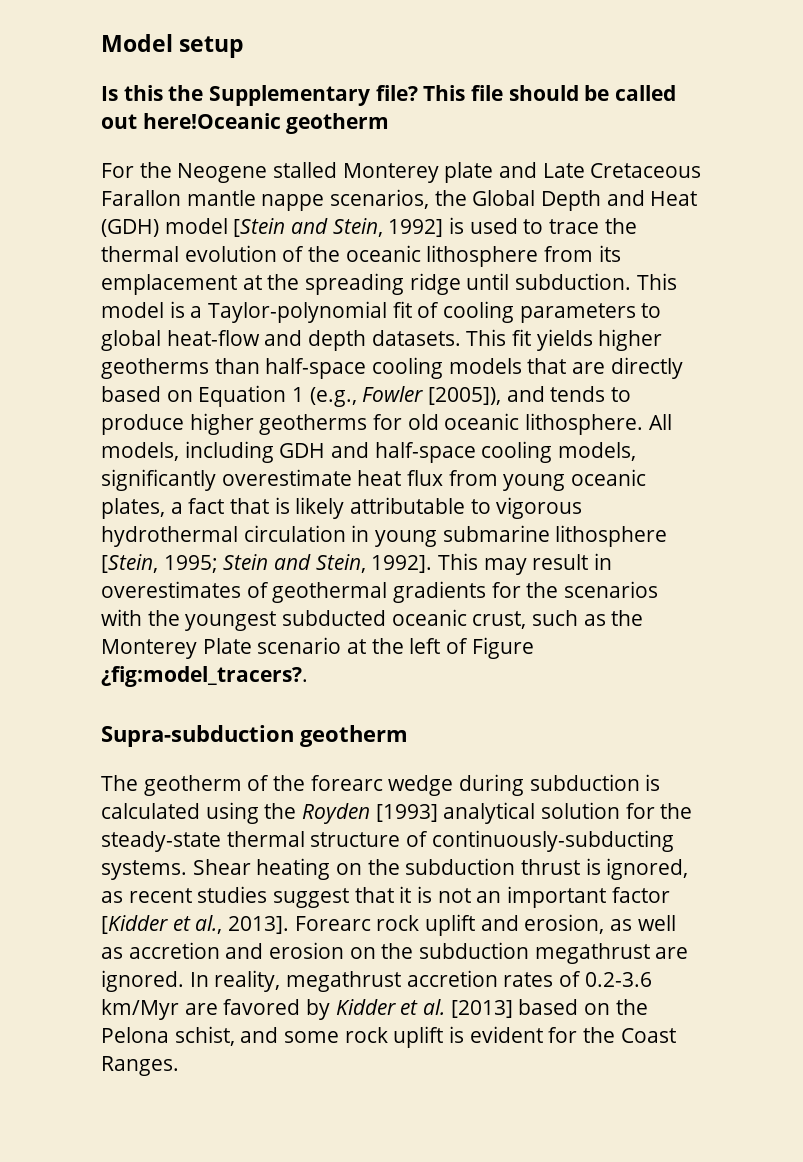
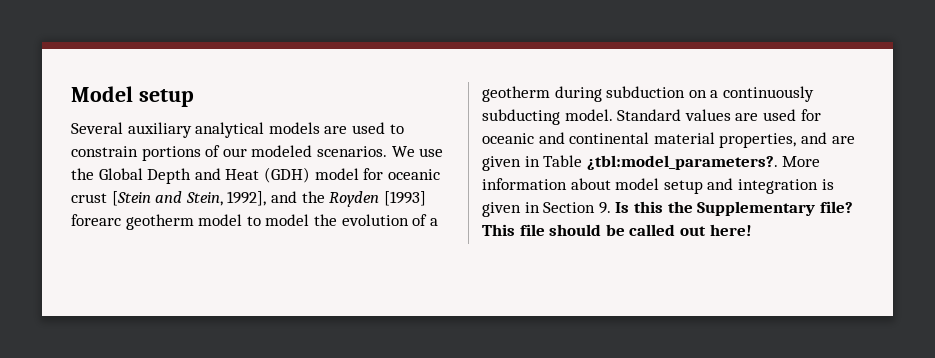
- Is this the Supplementary file?
+ Several auxiliary analytical models are used to constrain portions of our modeled scenarios. We use the Global Depth and Heat (GDH) model for oceanic crust [Stein and Stein, 1992], and the Royden [1993] forearc geotherm model to model the evolution of a geotherm during subduction on a continuously subducting model. Standard values are used for oceanic and continental material properties, and are given in Table ¿tbl:model_parameters?. More information about model setup and integration is given in Section 9. Is this the Supplementary file?
- This file should be called out here!Oceanic geotherm
- For the Neogene stalled Monterey plate and Late Cretaceous Farallon mantle nappe scenarios, the Global Depth and Heat (GDH) model [Stein and Stein, 1992] is used to trace the thermal evolution of the oceanic lithosphere from its emplacement at the spreading ridge until subduction. This model is a Taylor-polynomial fit of cooling parameters to global heat-flow and depth datasets. This fit yields higher geotherms than half-space cooling models that are directly based on Equation 1 (e.g., Fowler [2005]), and tends to produce higher geotherms for old oceanic lithosphere. All models, including GDH and half-space cooling models, significantly overestimate heat flux from young oceanic plates, a fact that is likely attributable to vigorous hydrothermal circulation in young submarine lithosphere [Stein, 1995; Stein and Stein, 1992]. This may result in overestimates of geothermal gradients for the scenarios with the youngest subducted oceanic crust, such as the Monterey Plate scenario at the left of Figure ¿fig:model_tracers?.
- Supra-subduction geotherm
- The geotherm of the forearc wedge during subduction is calculated using the Royden [1993] analytical solution for the steady-state thermal structure of continuously-subducting systems. Shear heating on the subduction thrust is ignored, as recent studies suggest that it is not an important factor [Kidder et al., 2013]. Forearc rock uplift and erosion, as well as accretion and erosion on the subduction megathrust are ignored. In reality, megathrust accretion rates of 0.2-3.6 km/Myr are favored by Kidder et al. [2013] based on the Pelona schist, and some rock uplift is evident for the Coast Ranges.
+ This file should be called out here!

